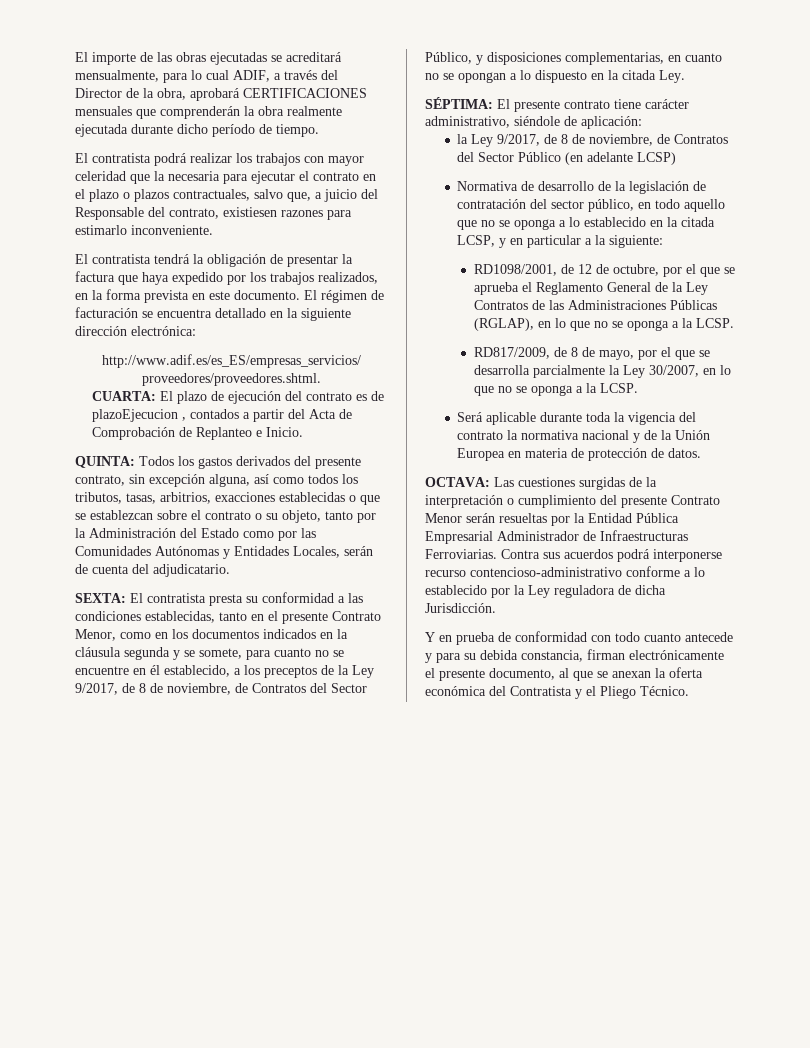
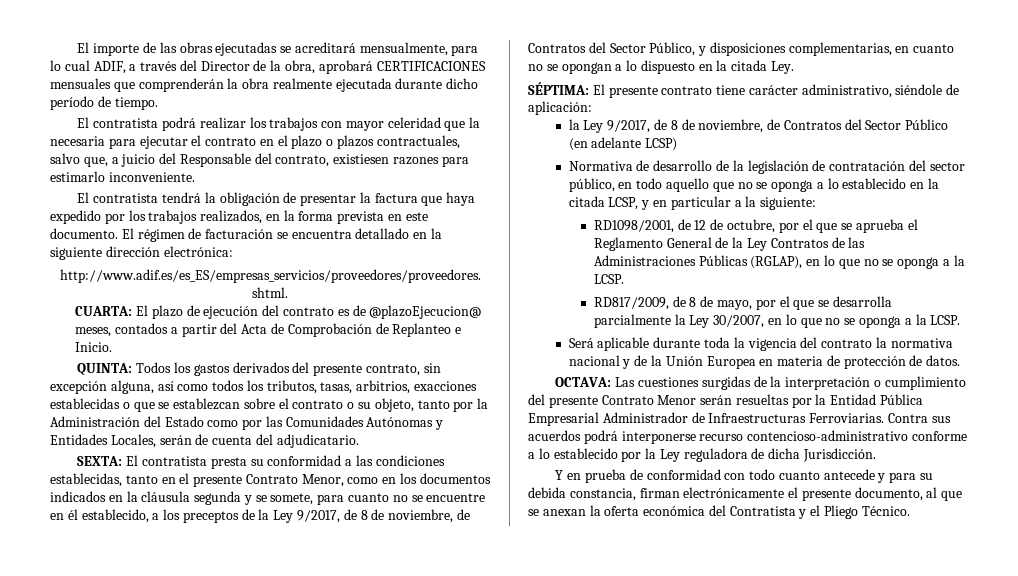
- CUARTA: El plazo de ejecución del contrato es de plazoEjecucion , contados a partir del Acta de Comprobación de Replanteo e Inicio.
+ CUARTA: El plazo de ejecución del contrato es de @plazoEjecucion@ meses, contados a partir del Acta de Comprobación de Replanteo e Inicio.

